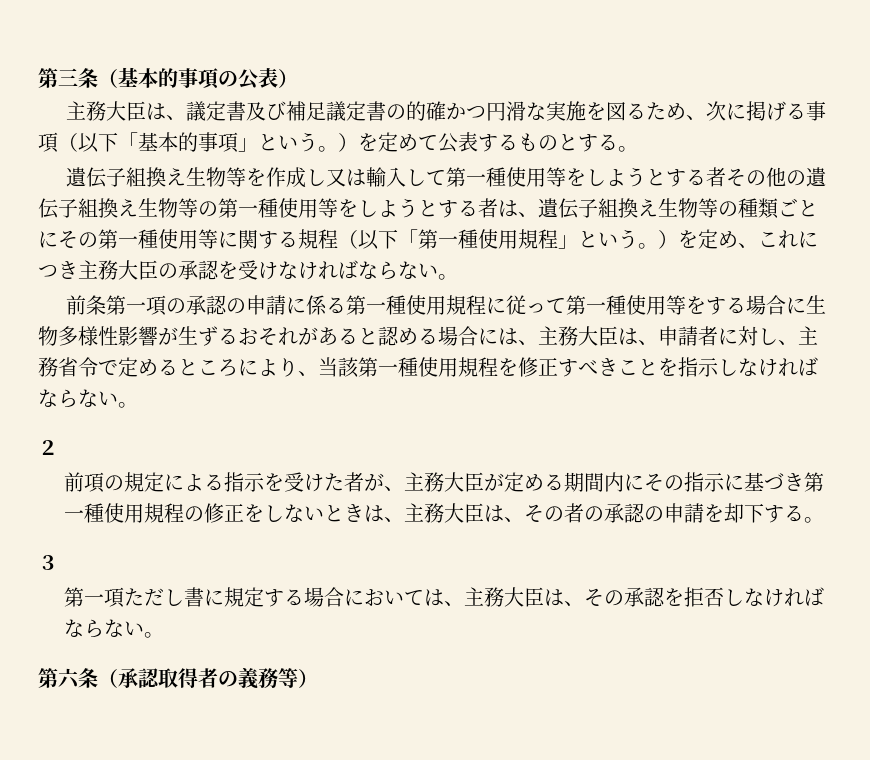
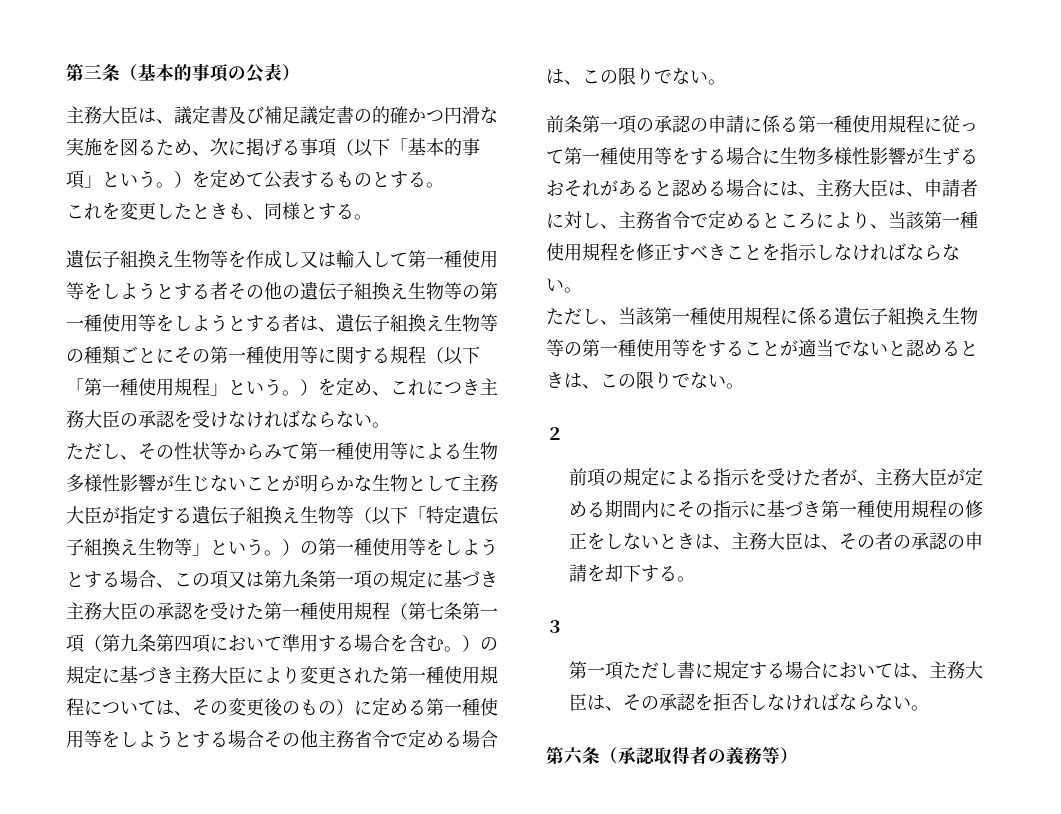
+ これを変更したときも、同様とする。
+ ただし、その性状等からみて第一種使用等による生物多様性影響が生じないことが明らかな生物として主務大臣が指定する遺伝子組換え生物等（以下「特定遺伝子組換え生物等」という。）の第一種使用等をしようとする場合、この項又は第九条第一項の規定に基づき主務大臣の承認を受けた第一種使用規程（第七条第一項（第九条第四項において準用する場合を含む。）の規定に基づき主務大臣により変更された第一種使用規程については、その変更後のもの）に定める第一種使用等をしようとする場合その他主務省令で定める場合は、この限りでない。
+ ただし、当該第一種使用規程に係る遺伝子組換え生物等の第一種使用等をすることが適当でないと認めるときは、この限りでない。

